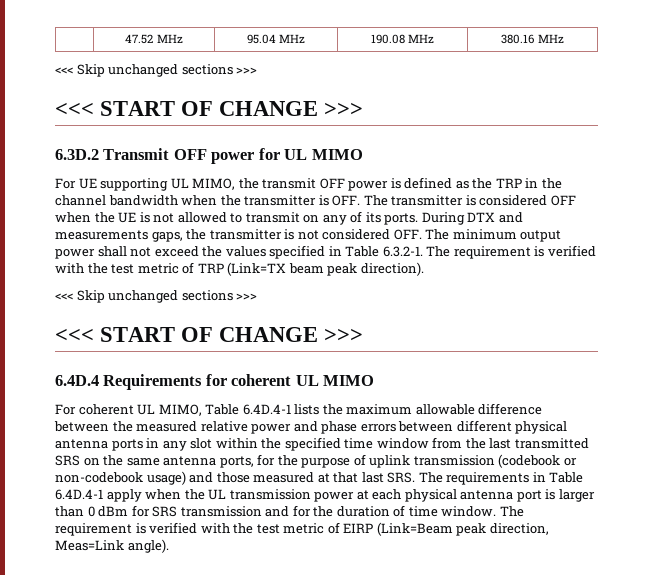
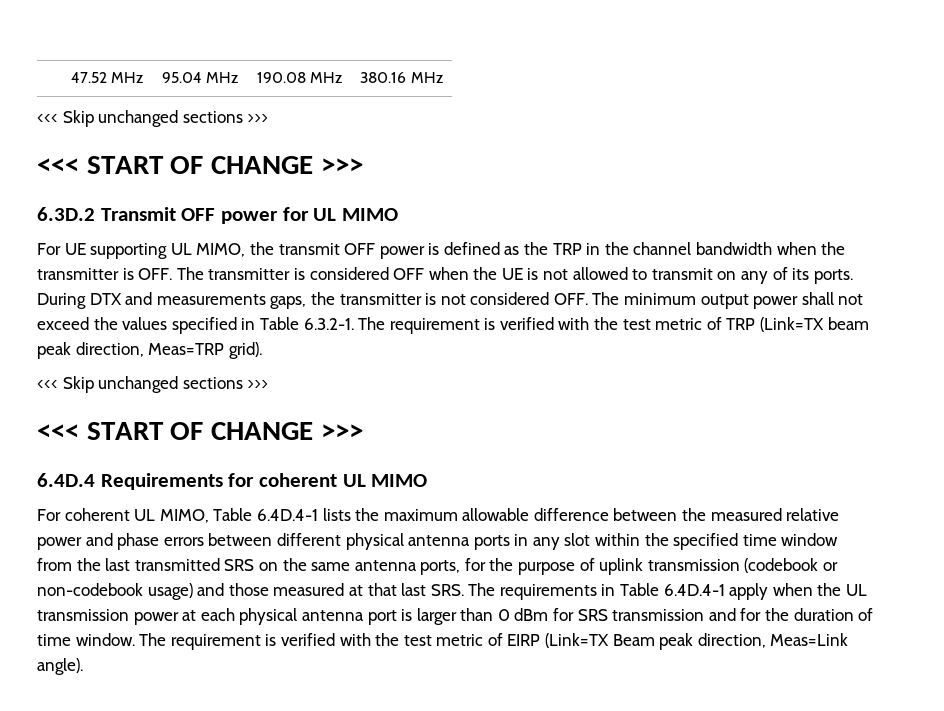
- During DTX and measurements gaps, the transmitter is not considered OFF. The minimum output power shall not exceed the values specified in Table 6.3.2-1. The requirement is verified with the test metric of TRP (Link=TX beam peak direction).
+ During DTX and measurements gaps, the transmitter is not considered OFF. The minimum output power shall not exceed the values specified in Table 6.3.2-1. The requirement is verified with the test metric of TRP (Link=TX beam peak direction, Meas=TRP grid).
- The requirement is verified with the test metric of EIRP (Link=Beam peak direction, Meas=Link angle).
+ The requirement is verified with the test metric of EIRP (Link=TX Beam peak direction, Meas=Link angle).

